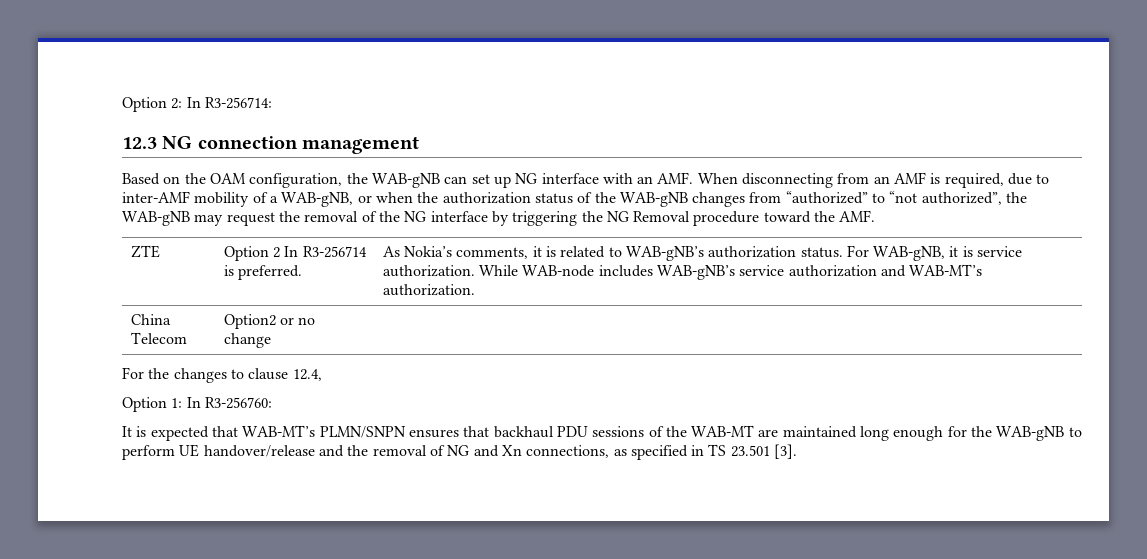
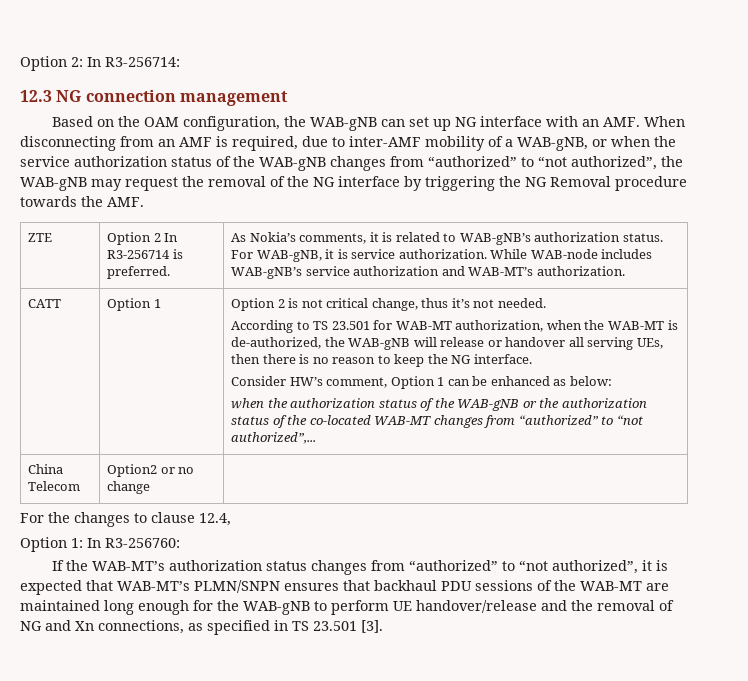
- Based on the OAM configuration, the WAB-gNB can set up NG interface with an AMF. When disconnecting from an AMF is required, due to inter-AMF mobility of a WAB-gNB, or when the authorization status of the WAB-gNB changes from “authorized” to “not authorized”, the WAB-gNB may request the removal of the NG interface by triggering the NG Removal procedure toward the AMF.
+ Based on the OAM configuration, the WAB-gNB can set up NG interface with an AMF. When disconnecting from an AMF is required, due to inter-AMF mobility of a WAB-gNB, or when the service authorization status of the WAB-gNB changes from “authorized” to “not authorized”, the WAB-gNB may request the removal of the NG interface by triggering the NG Removal procedure towards the AMF.
+ CATT | Option 1 | Option 2 is not critical change, thus it’s not needed.
+ According to TS 23.501 for WAB-MT authorization, when the WAB-MT is de-authorized, the WAB-gNB will release or handover all serving UEs, then there is no reason to keep the NG interface.
+ Consider HW’s comment, Option 1 can be enhanced as below:
+ when the authorization status of the WAB-gNB or the authorization status of the co-located WAB-MT changes from “authorized” to “not authorized”,...
- It is expected that WAB-MT’s PLMN/SNPN ensures that backhaul PDU sessions of the WAB-MT are maintained long enough for the WAB-gNB to perform UE handover/release and the removal of NG and Xn connections, as specified in TS 23.501 [3].
+ If the WAB-MT’s authorization status changes from “authorized” to “not authorized”, it is expected that WAB-MT’s PLMN/SNPN ensures that backhaul PDU sessions of the WAB-MT are maintained long enough for the WAB-gNB to perform UE handover/release and the removal of NG and Xn connections, as specified in TS 23.501 [3].

